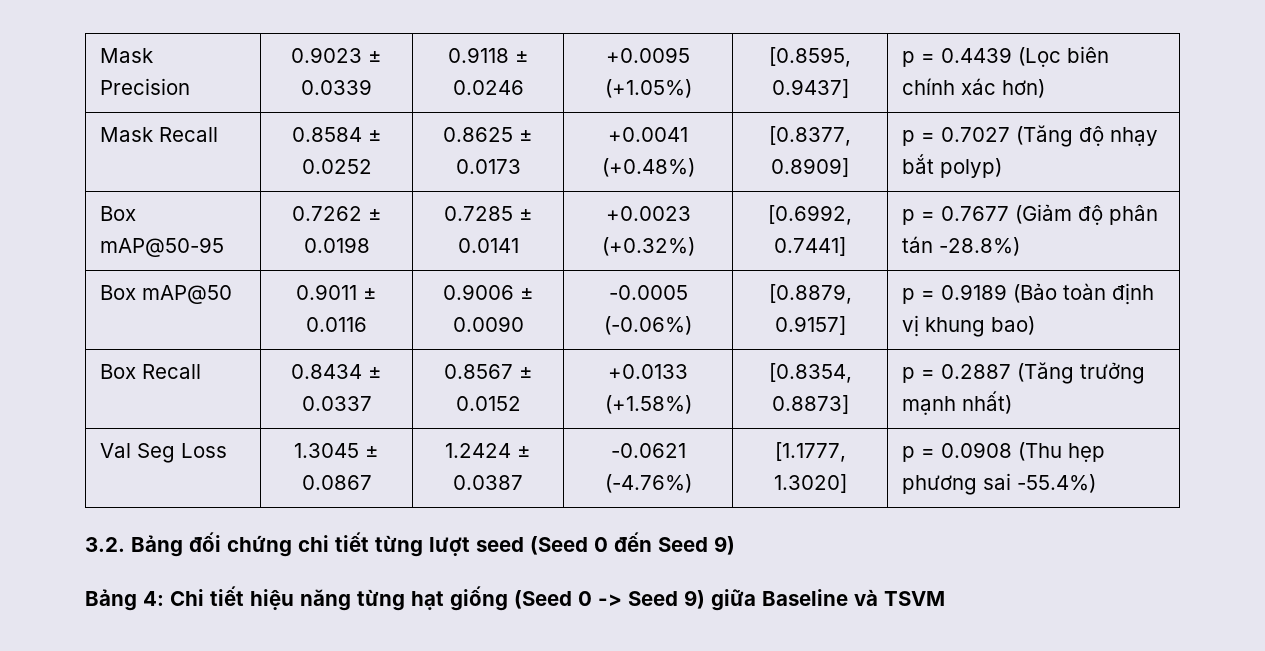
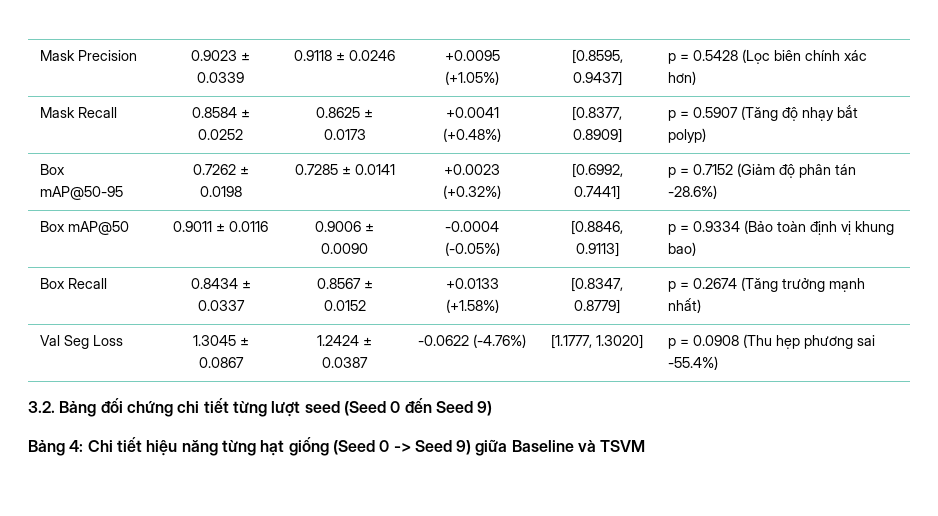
- Mask Precision | 0.9023 ± 0.0339 | 0.9118 ± 0.0246 | +0.0095 (+1.05%) | [0.8595, 0.9437] | p = 0.4439 (Lọc biên chính xác hơn)
+ Mask Precision | 0.9023 ± 0.0339 | 0.9118 ± 0.0246 | +0.0095 (+1.05%) | [0.8595, 0.9437] | p = 0.5428 (Lọc biên chính xác hơn)
- Mask Recall | 0.8584 ± 0.0252 | 0.8625 ± 0.0173 | +0.0041 (+0.48%) | [0.8377, 0.8909] | p = 0.7027 (Tăng độ nhạy bắt polyp)
+ Mask Recall | 0.8584 ± 0.0252 | 0.8625 ± 0.0173 | +0.0041 (+0.48%) | [0.8377, 0.8909] | p = 0.5907 (Tăng độ nhạy bắt polyp)
- Box mAP@50-95 | 0.7262 ± 0.0198 | 0.7285 ± 0.0141 | +0.0023 (+0.32%) | [0.6992, 0.7441] | p = 0.7677 (Giảm độ phân tán -28.8%)
+ Box mAP@50-95 | 0.7262 ± 0.0198 | 0.7285 ± 0.0141 | +0.0023 (+0.32%) | [0.6992, 0.7441] | p = 0.7152 (Giảm độ phân tán -28.6%)
- Box mAP@50 | 0.9011 ± 0.0116 | 0.9006 ± 0.0090 | -0.0005 (-0.06%) | [0.8879, 0.9157] | p = 0.9189 (Bảo toàn định vị khung bao)
+ Box mAP@50 | 0.9011 ± 0.0116 | 0.9006 ± 0.0090 | -0.0004 (-0.05%) | [0.8846, 0.9113] | p = 0.9334 (Bảo toàn định vị khung bao)
- Box Recall | 0.8434 ± 0.0337 | 0.8567 ± 0.0152 | +0.0133 (+1.58%) | [0.8354, 0.8873] | p = 0.2887 (Tăng trưởng mạnh nhất)
+ Box Recall | 0.8434 ± 0.0337 | 0.8567 ± 0.0152 | +0.0133 (+1.58%) | [0.8347, 0.8779] | p = 0.2674 (Tăng trưởng mạnh nhất)
- Val Seg Loss | 1.3045 ± 0.0867 | 1.2424 ± 0.0387 | -0.0621 (-4.76%) | [1.1777, 1.3020] | p = 0.0908 (Thu hẹp phương sai -55.4%)
+ Val Seg Loss | 1.3045 ± 0.0867 | 1.2424 ± 0.0387 | -0.0622 (-4.76%) | [1.1777, 1.3020] | p = 0.0908 (Thu hẹp phương sai -55.4%)

